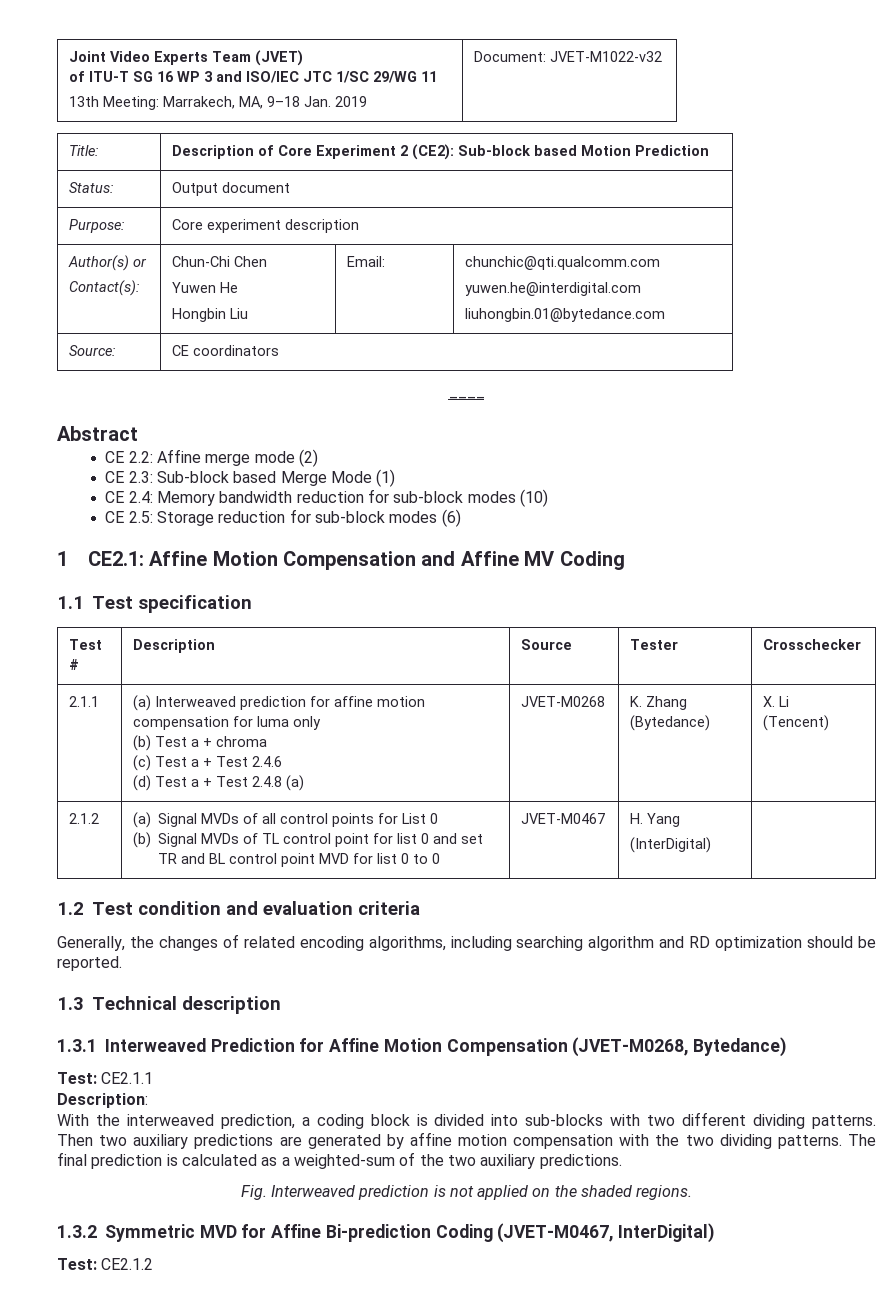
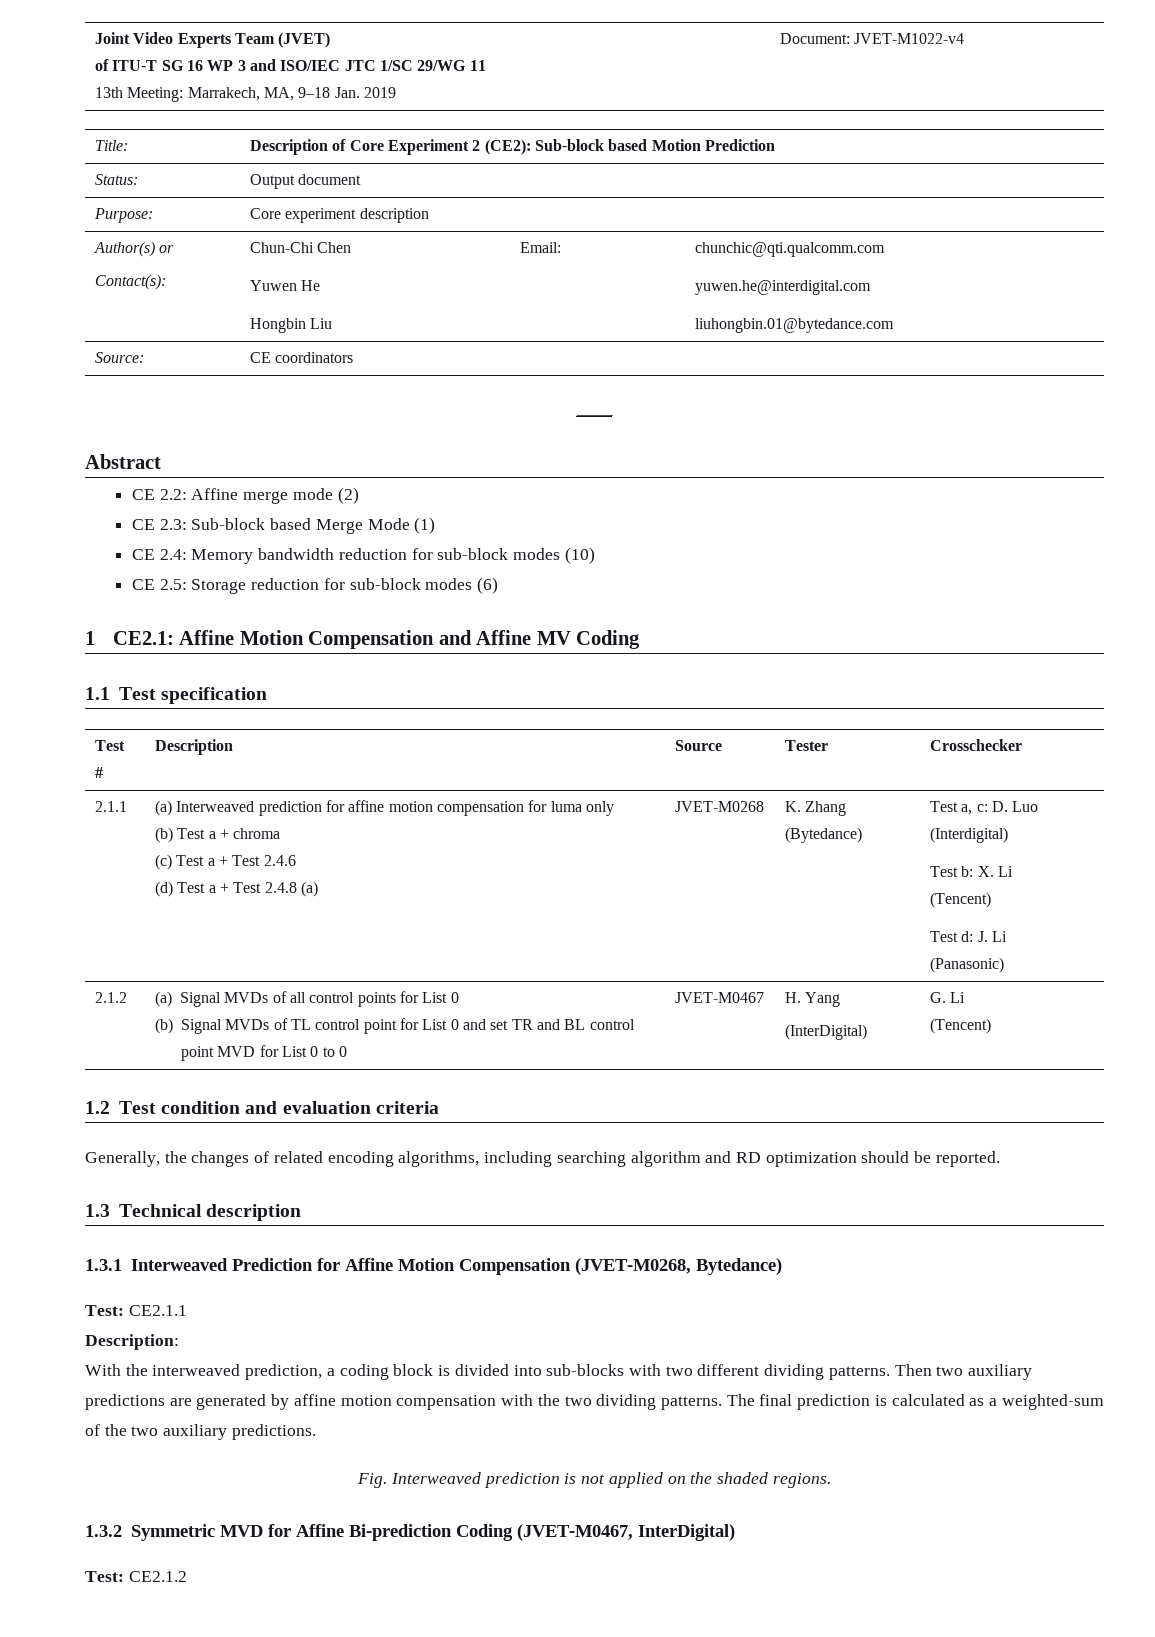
  Joint Video Experts Team (JVET)
  of ITU-T SG 16 WP 3 and ISO/IEC JTC 1/SC 29/WG 11
- 13th Meeting: Marrakech, MA, 9–18 Jan. 2019 | Document: JVET-M1022-v32
+ 13th Meeting: Marrakech, MA, 9–18 Jan. 2019 | Document: JVET-M1022-v4
- X. Li
+ Test a, c: D. Luo (Interdigital)
+ Test b: X. Li
  (Tencent)
+ Test d: J. Li
+ (Panasonic)
- (b) Signal MVDs of TL control point for list 0 and set TR and BL control point MVD for list 0 to 0
+ (b) Signal MVDs of TL control point for List 0 and set TR and BL control point MVD for List 0 to 0
+ G. Li
+ (Tencent)

